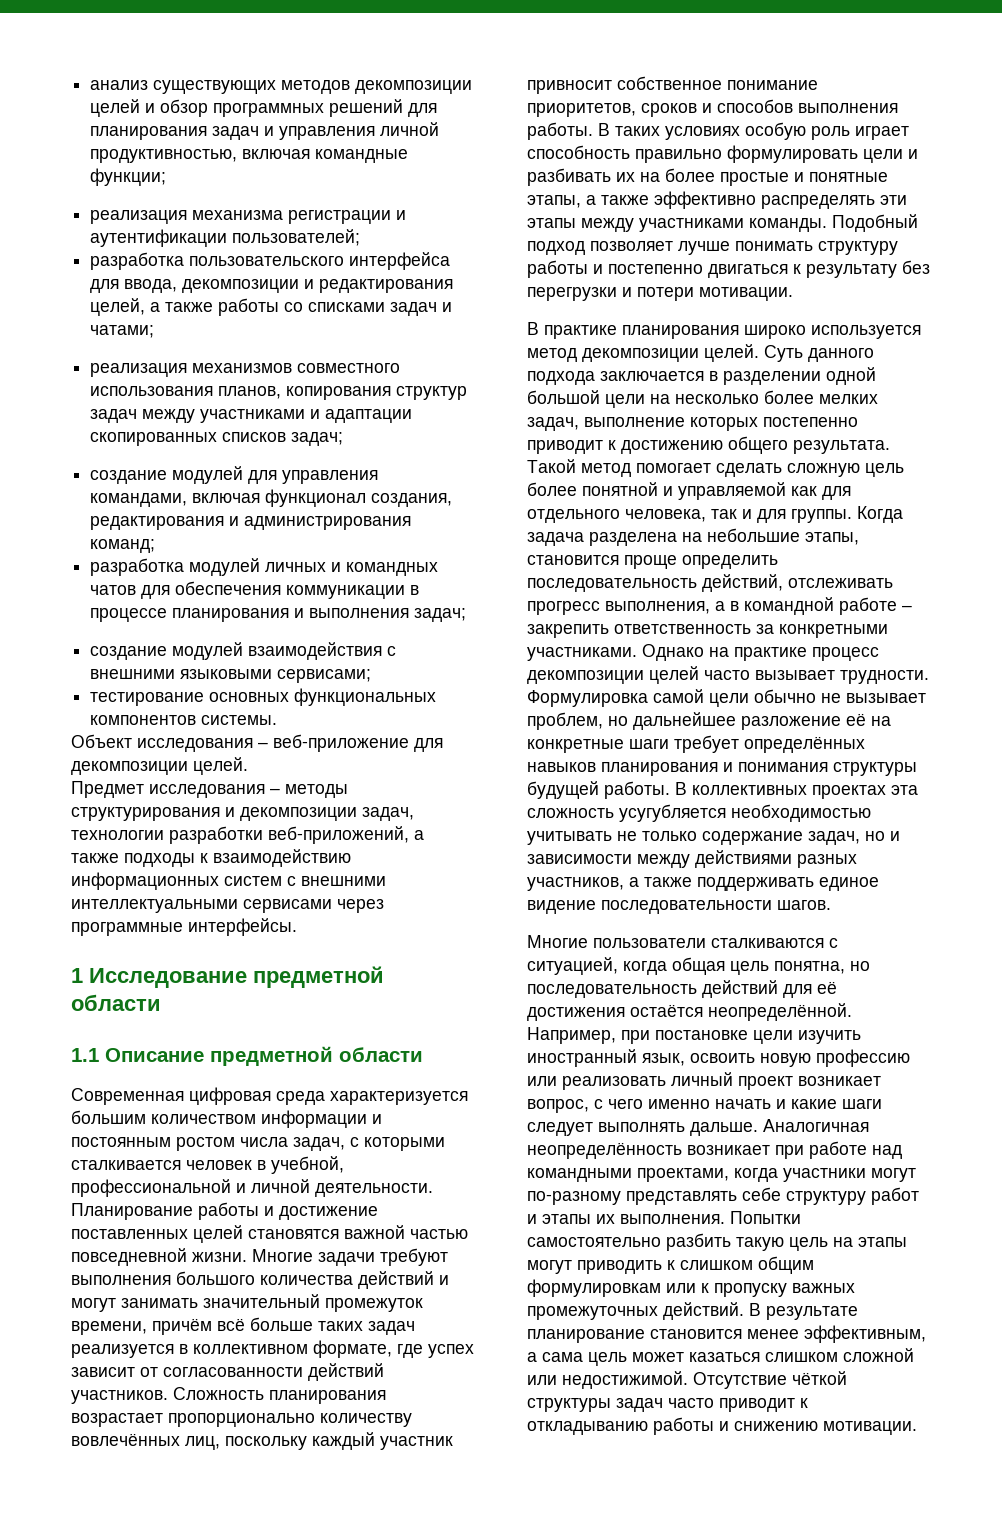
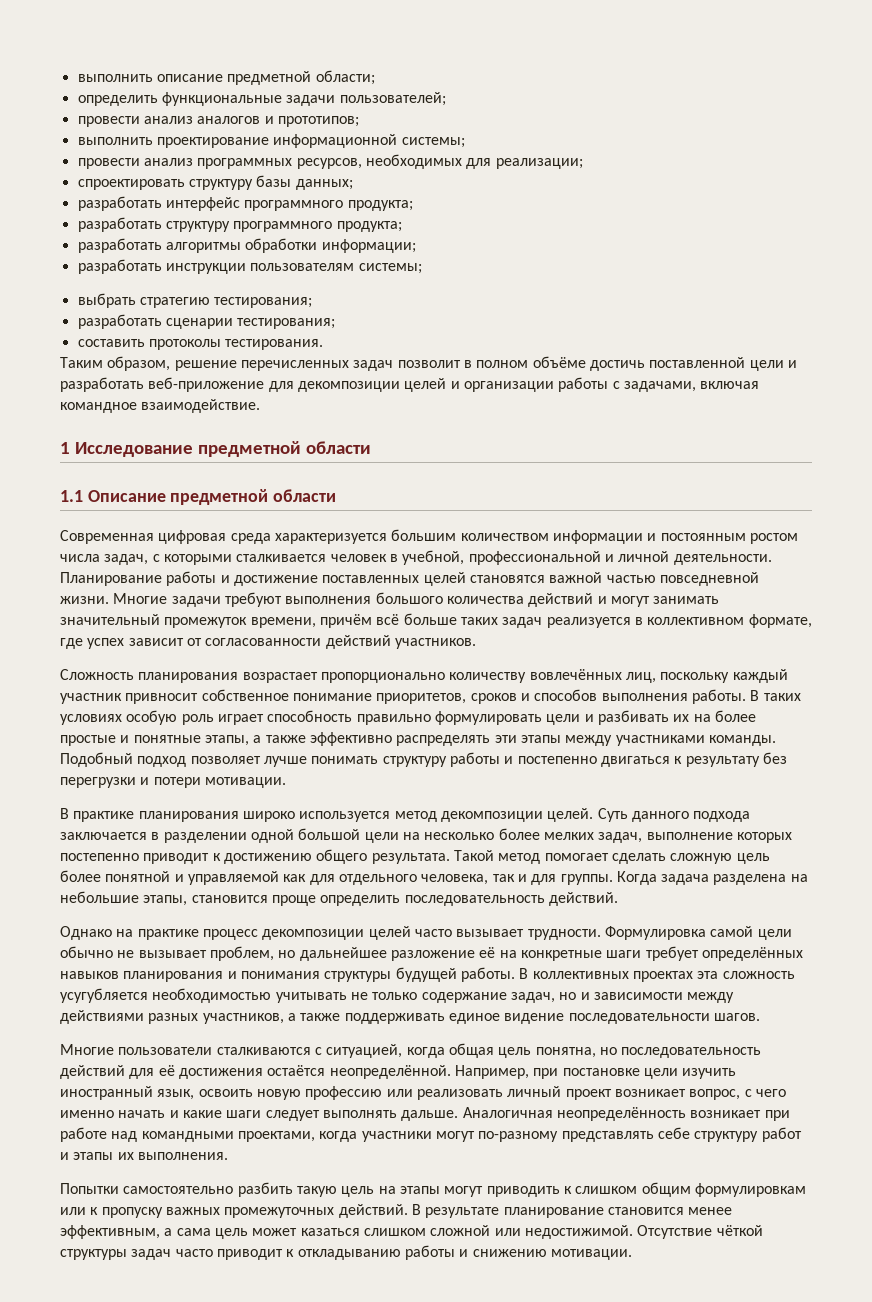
- анализ существующих методов декомпозиции целей и обзор программных решений для планирования задач и управления личной продуктивностью, включая командные функции;
- реализация механизма регистрации и аутентификации пользователей;
- разработка пользовательского интерфейса для ввода, декомпозиции и редактирования целей, а также работы со списками задач и чатами;
- реализация механизмов совместного использования планов, копирования структур задач между участниками и адаптации скопированных списков задач;
- создание модулей для управления командами, включая функционал создания, редактирования и администрирования команд;
- разработка модулей личных и командных чатов для обеспечения коммуникации в процессе планирования и выполнения задач;
- создание модулей взаимодействия с внешними языковыми сервисами;
- тестирование основных функциональных компонентов системы.
- Объект исследования – веб-приложение для декомпозиции целей.
- Предмет исследования – методы структурирования и декомпозиции задач, технологии разработки веб-приложений, а также подходы к взаимодействию информационных систем с внешними интеллектуальными сервисами через программные интерфейсы.
+ выполнить описание предметной области;
+ определить функциональные задачи пользователей;
+ провести анализ аналогов и прототипов;
+ выполнить проектирование информационной системы;
+ провести анализ программных ресурсов, необходимых для реализации;
+ спроектировать структуру базы данных;
+ разработать интерфейс программного продукта;
+ разработать структуру программного продукта;
+ разработать алгоритмы обработки информации;
+ разработать инструкции пользователям системы;
+ выбрать стратегию тестирования;
+ разработать сценарии тестирования;
+ составить протоколы тестирования.
+ Таким образом, решение перечисленных задач позволит в полном объёме достичь поставленной цели и разработать веб-приложение для декомпозиции целей и организации работы с задачами, включая командное взаимодействие.
- Многие задачи требуют выполнения большого количества действий и могут занимать значительный промежуток времени, причём всё больше таких задач реализуется в коллективном формате, где успех зависит от согласованности действий участников. Сложность планирования возрастает пропорционально количеству вовлечённых лиц, поскольку каждый участник привносит собственное понимание приоритетов, сроков и способов выполнения работы.
+ Многие задачи требуют выполнения большого количества действий и могут занимать значительный промежуток времени, причём всё больше таких задач реализуется в коллективном формате, где успех зависит от согласованности действий участников.
+ Сложность планирования возрастает пропорционально количеству вовлечённых лиц, поскольку каждый участник привносит собственное понимание приоритетов, сроков и способов выполнения работы.
- Когда задача разделена на небольшие этапы, становится проще определить последовательность действий, отслеживать прогресс выполнения, а в командной работе – закрепить ответственность за конкретными участниками. Однако на практике процесс декомпозиции целей часто вызывает трудности.
+ Когда задача разделена на небольшие этапы, становится проще определить последовательность действий.
+ Однако на практике процесс декомпозиции целей часто вызывает трудности.
- Аналогичная неопределённость возникает при работе над командными проектами, когда участники могут по-разному представлять себе структуру работ и этапы их выполнения. Попытки самостоятельно разбить такую цель на этапы могут приводить к слишком общим формулировкам или к пропуску важных промежуточных действий.
+ Аналогичная неопределённость возникает при работе над командными проектами, когда участники могут по-разному представлять себе структуру работ и этапы их выполнения.
+ Попытки самостоятельно разбить такую цель на этапы могут приводить к слишком общим формулировкам или к пропуску важных промежуточных действий.

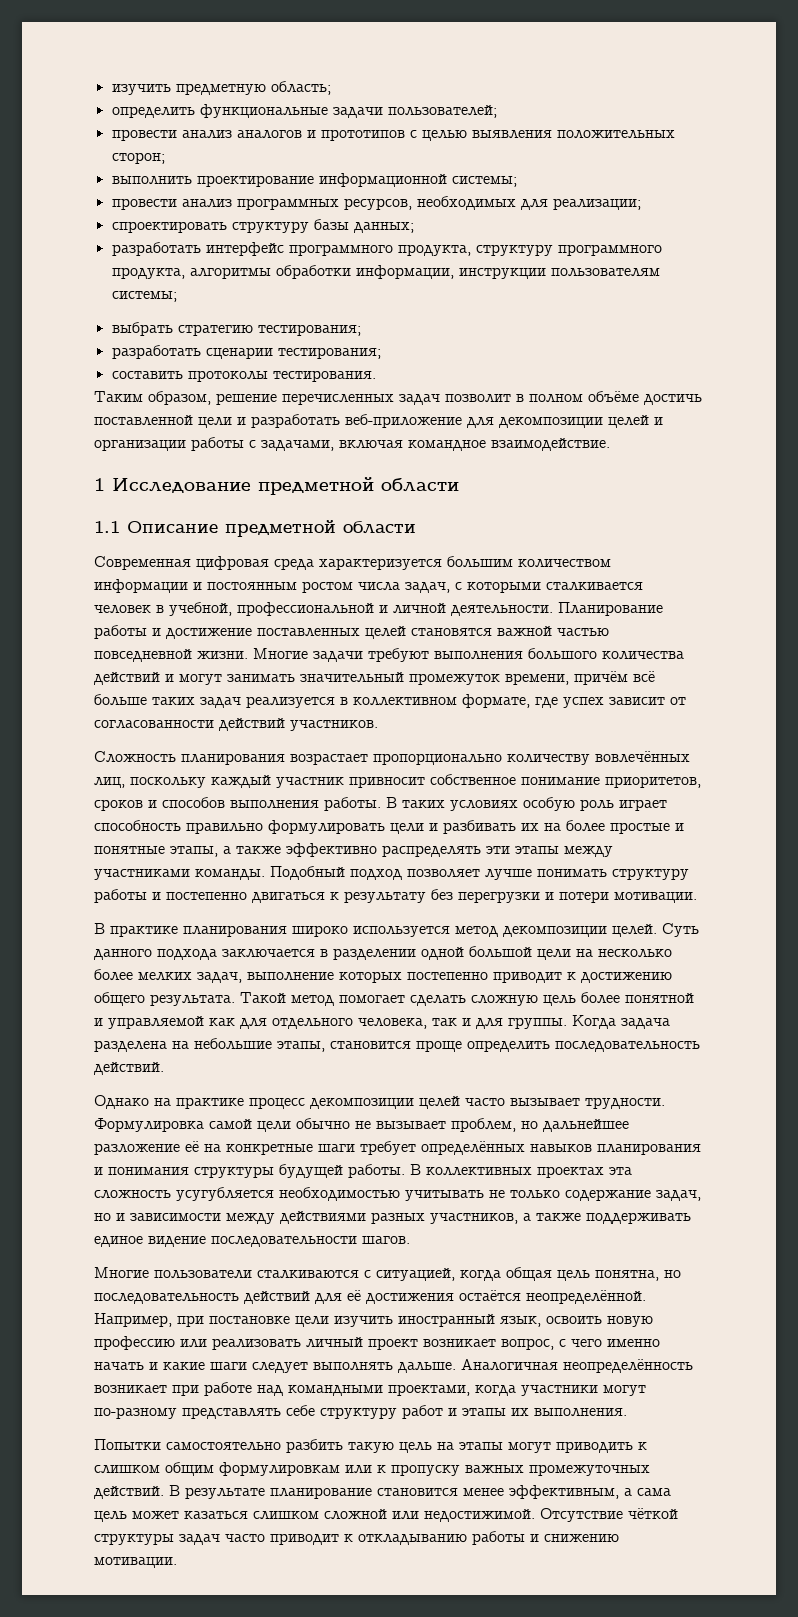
- выполнить описание предметной области;
+ изучить предметную область;
- провести анализ аналогов и прототипов;
+ провести анализ аналогов и прототипов с целью выявления положительных сторон;
- разработать интерфейс программного продукта;
- разработать структуру программного продукта;
- разработать алгоритмы обработки информации;
- разработать инструкции пользователям системы;
+ разработать интерфейс программного продукта, структуру программного продукта, алгоритмы обработки информации, инструкции пользователям системы;

